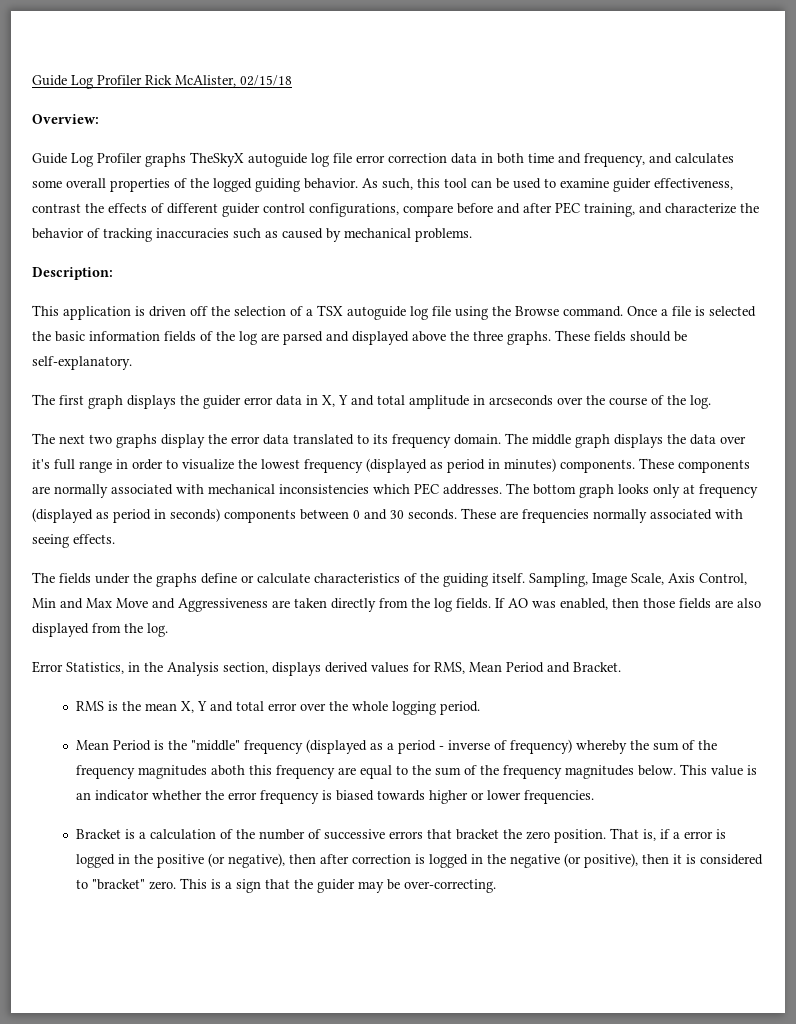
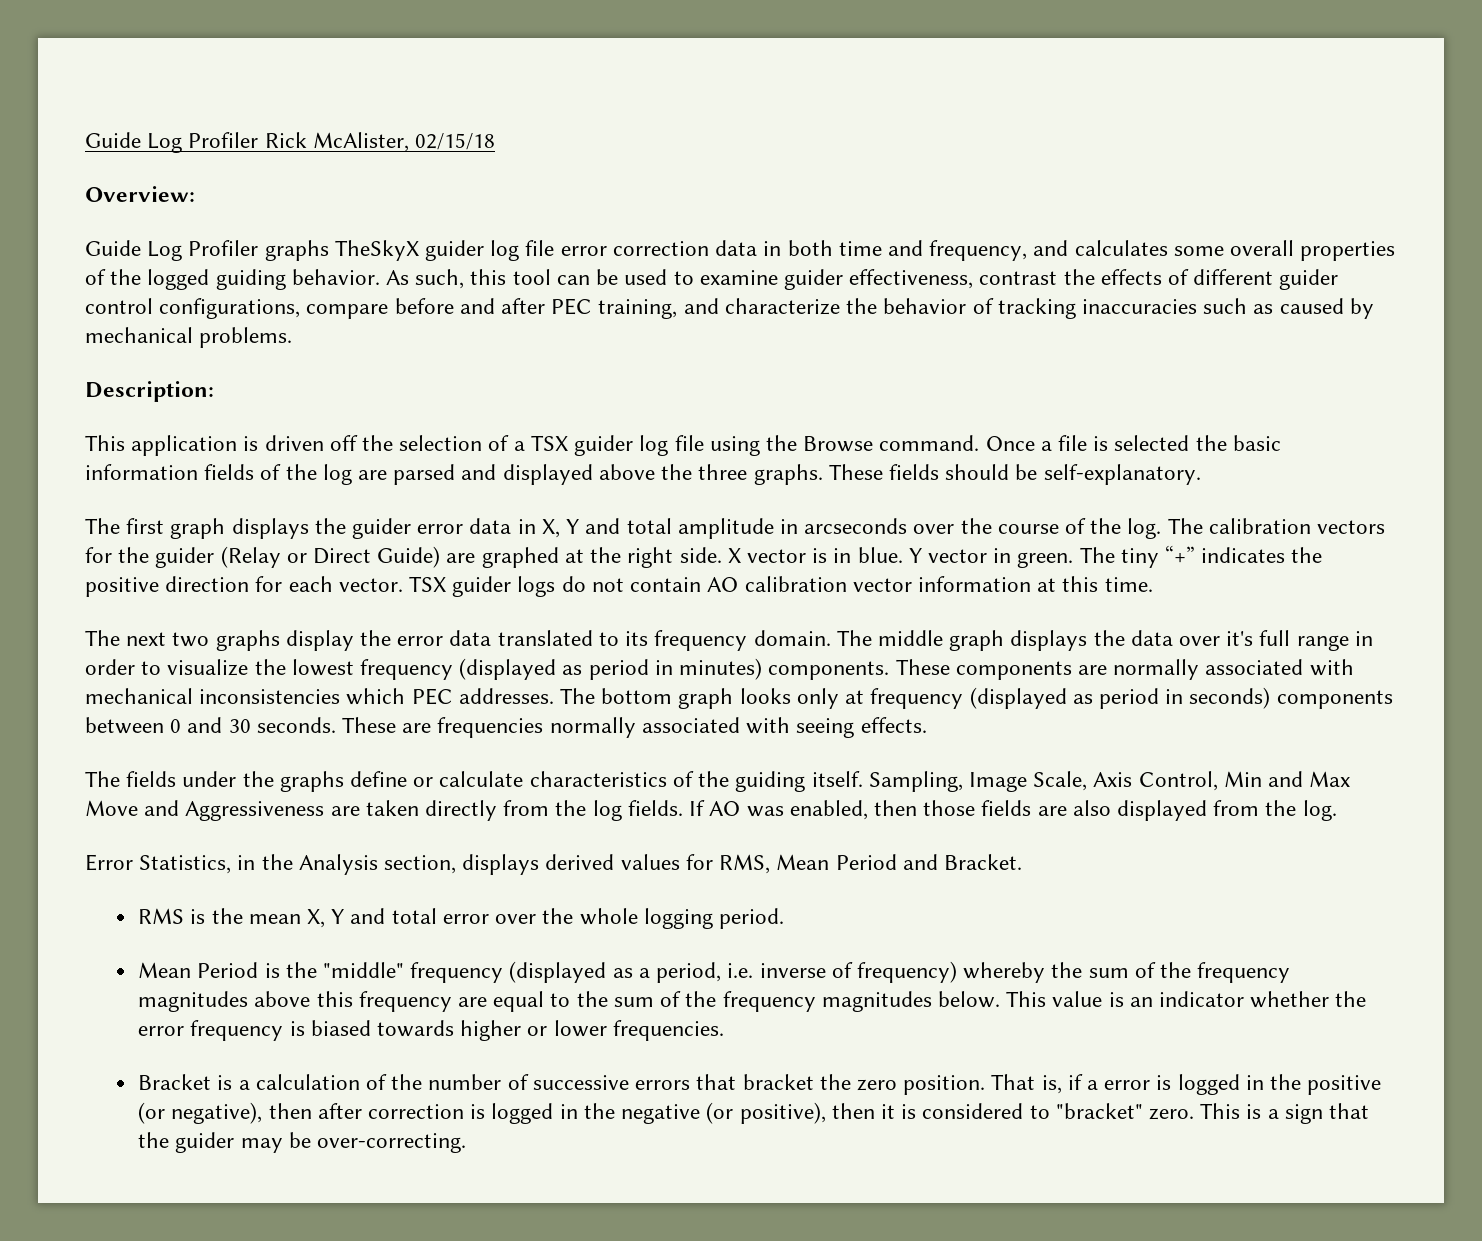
- Guide Log Profiler graphs TheSkyX autoguide log file error correction data in both time and frequency, and calculates some overall properties of the logged guiding behavior.
+ Guide Log Profiler graphs TheSkyX guider log file error correction data in both time and frequency, and calculates some overall properties of the logged guiding behavior.
- This application is driven off the selection of a TSX autoguide log file using the Browse command.
+ This application is driven off the selection of a TSX guider log file using the Browse command.
+ The calibration vectors for the guider (Relay or Direct Guide) are graphed at the right side. X vector is in blue. Y vector in green. The tiny “+” indicates the positive direction for each vector. TSX guider logs do not contain AO calibration vector information at this time.
- Mean Period is the "middle" frequency (displayed as a period - inverse of frequency) whereby the sum of the frequency magnitudes aboth this frequency are equal to the sum of the frequency magnitudes below.
+ Mean Period is the "middle" frequency (displayed as a period, i.e. inverse of frequency) whereby the sum of the frequency magnitudes above this frequency are equal to the sum of the frequency magnitudes below.

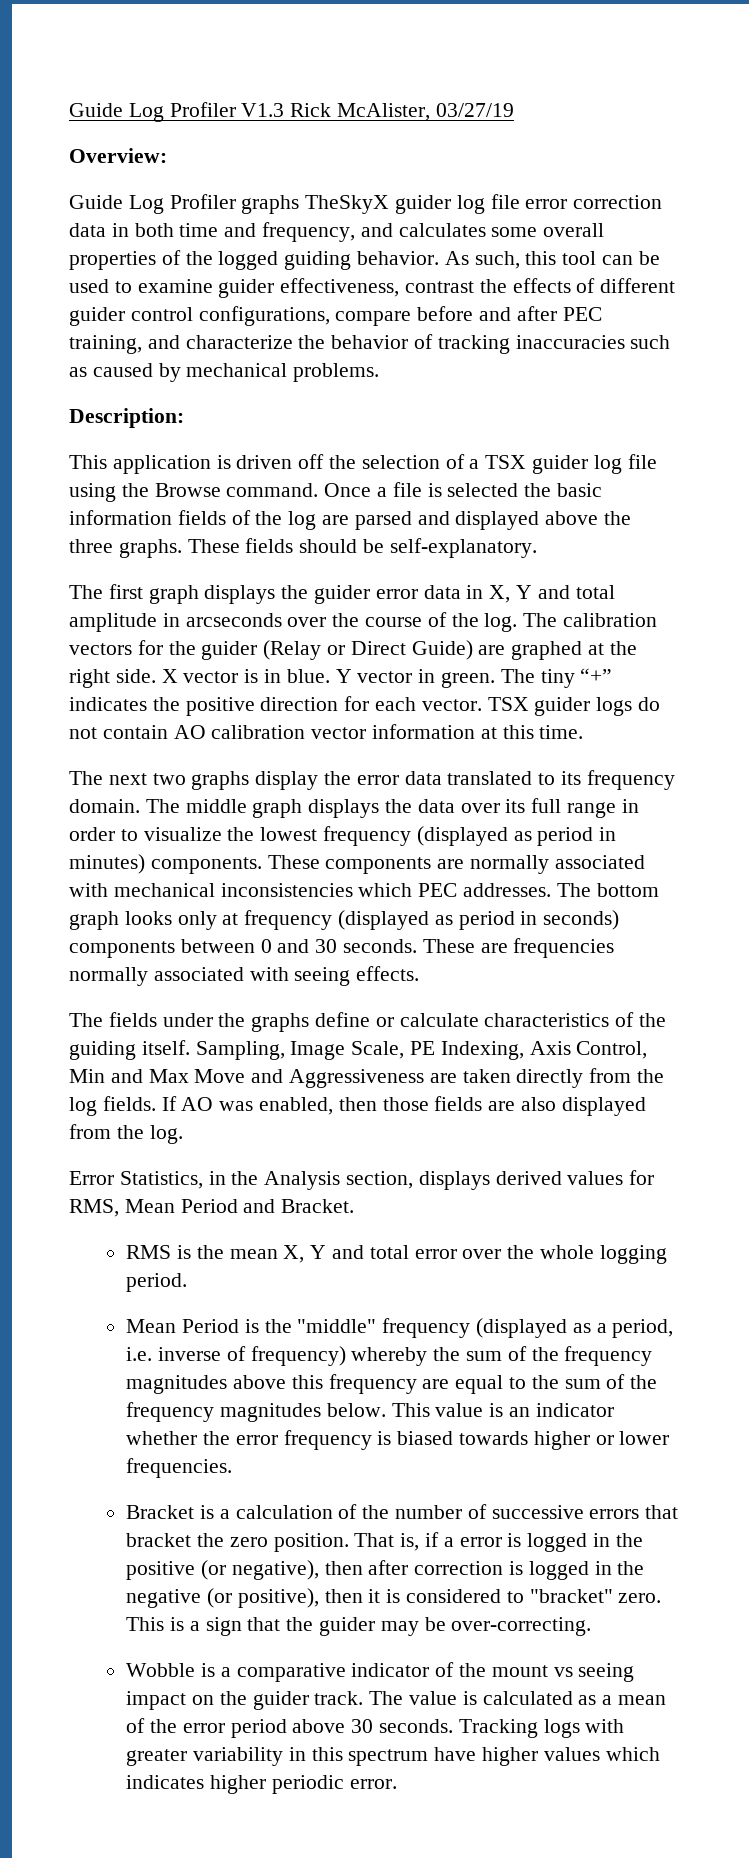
- Guide Log Profiler Rick McAlister, 02/15/18
+ Guide Log Profiler V1.3 Rick McAlister, 03/27/19
- The middle graph displays the data over it's full range in order to visualize the lowest frequency (displayed as period in minutes) components.
+ The middle graph displays the data over its full range in order to visualize the lowest frequency (displayed as period in minutes) components.
- Sampling, Image Scale, Axis Control, Min and Max Move and Aggressiveness are taken directly from the log fields.
+ Sampling, Image Scale, PE Indexing, Axis Control, Min and Max Move and Aggressiveness are taken directly from the log fields.
+ Wobble is a comparative indicator of the mount vs seeing impact on the guider track. The value is calculated as a mean of the error period above 30 seconds. Tracking logs with greater variability in this spectrum have higher values which indicates higher periodic error.

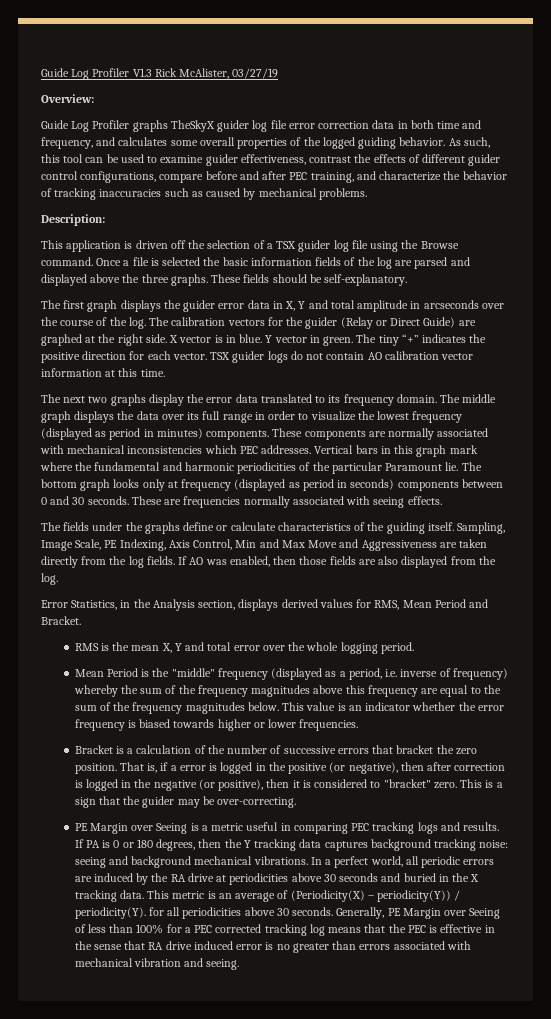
+ Vertical bars in this graph mark where the fundamental and harmonic periodicities of the particular Paramount lie.
- Wobble is a comparative indicator of the mount vs seeing impact on the guider track. The value is calculated as a mean of the error period above 30 seconds. Tracking logs with greater variability in this spectrum have higher values which indicates higher periodic error.
+ PE Margin over Seeing is a metric useful in comparing PEC tracking logs and results. If PA is 0 or 180 degrees, then the Y tracking data captures background tracking noise: seeing and background mechanical vibrations. In a perfect world, all periodic errors are induced by the RA drive at periodicities above 30 seconds and buried in the X tracking data. This metric is an average of (Periodicity(X) – periodicity(Y)) / periodicity(Y). for all periodicities above 30 seconds. Generally, PE Margin over Seeing of less than 100% for a PEC corrected tracking log means that the PEC is effective in the sense that RA drive induced error is no greater than errors associated with mechanical vibration and seeing.

